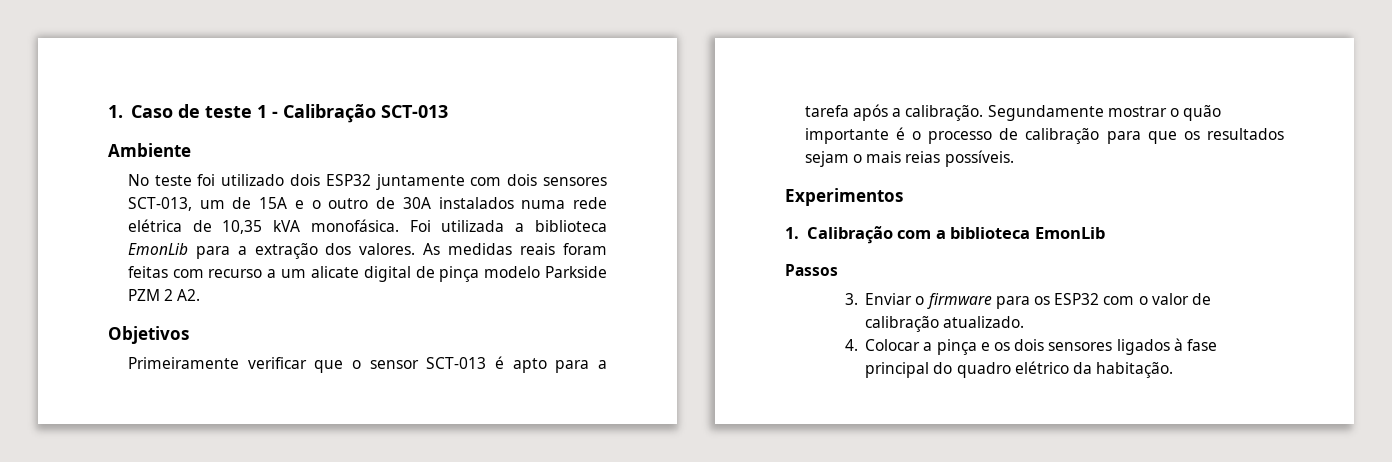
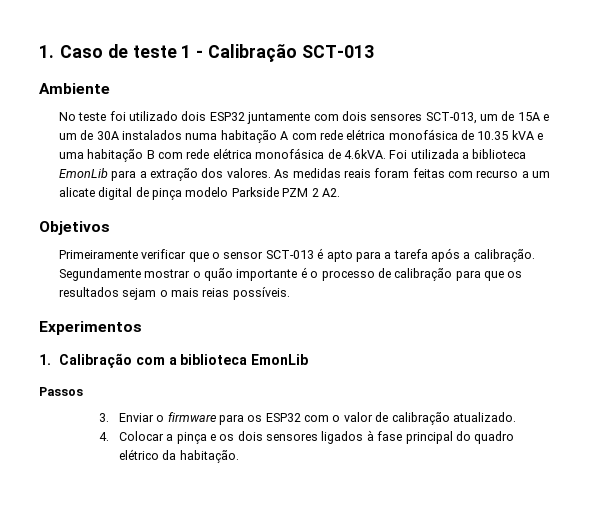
- No teste foi utilizado dois ESP32 juntamente com dois sensores SCT-013, um de 15A e o outro de 30A instalados numa rede elétrica de 10,35 kVA monofásica. Foi utilizada a biblioteca EmonLib para a extração dos valores.
+ No teste foi utilizado dois ESP32 juntamente com dois sensores SCT-013, um de 15A e um de 30A instalados numa habitação A com rede elétrica monofásica de 10.35 kVA e uma habitação B com rede elétrica monofásica de 4.6kVA. Foi utilizada a biblioteca EmonLib para a extração dos valores.

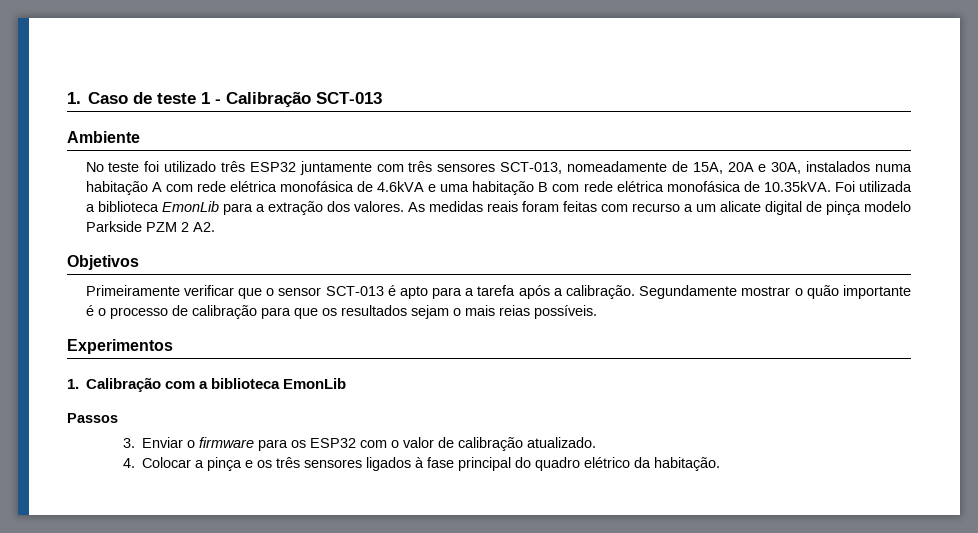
- No teste foi utilizado dois ESP32 juntamente com dois sensores SCT-013, um de 15A e um de 30A instalados numa habitação A com rede elétrica monofásica de 10.35 kVA e uma habitação B com rede elétrica monofásica de 4.6kVA. Foi utilizada a biblioteca EmonLib para a extração dos valores.
+ No teste foi utilizado três ESP32 juntamente com três sensores SCT-013, nomeadamente de 15A, 20A e 30A, instalados numa habitação A com rede elétrica monofásica de 4.6kVA e uma habitação B com rede elétrica monofásica de 10.35kVA. Foi utilizada a biblioteca EmonLib para a extração dos valores.
- 4. Colocar a pinça e os dois sensores ligados à fase principal do quadro elétrico da habitação.
+ 4. Colocar a pinça e os três sensores ligados à fase principal do quadro elétrico da habitação.

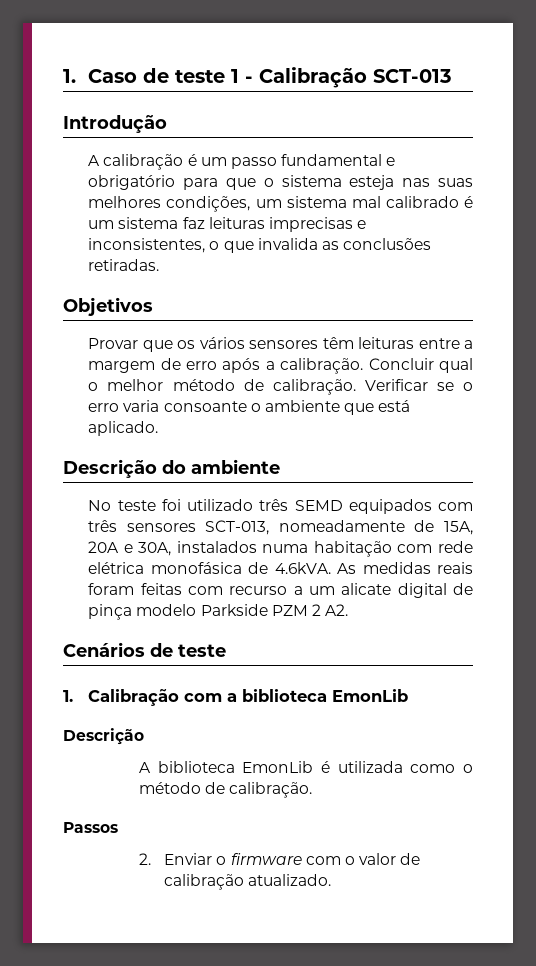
- Ambiente
+ Introdução
+ A calibração é um passo fundamental e obrigatório para que o sistema esteja nas suas melhores condições, um sistema mal calibrado é um sistema faz leituras imprecisas e inconsistentes, o que invalida as conclusões retiradas.
+ Objetivos
+ Provar que os vários sensores têm leituras entre a margem de erro após a calibração. Concluir qual o melhor método de calibração. Verificar se o erro varia consoante o ambiente que está aplicado.
+ Descrição do ambiente
- No teste foi utilizado três ESP32 juntamente com três sensores SCT-013, nomeadamente de 15A, 20A e 30A, instalados numa habitação A com rede elétrica monofásica de 4.6kVA e uma habitação B com rede elétrica monofásica de 10.35kVA. Foi utilizada a biblioteca EmonLib para a extração dos valores. As medidas reais foram feitas com recurso a um alicate digital de pinça modelo Parkside PZM 2 A2.
+ No teste foi utilizado três SEMD equipados com três sensores SCT-013, nomeadamente de 15A, 20A e 30A, instalados numa habitação com rede elétrica monofásica de 4.6kVA. As medidas reais foram feitas com recurso a um alicate digital de pinça modelo Parkside PZM 2 A2.
- Objetivos
- Primeiramente verificar que o sensor SCT-013 é apto para a tarefa após a calibração. Segundamente mostrar o quão importante é o processo de calibração para que os resultados sejam o mais reias possíveis.
- Experimentos
+ Cenários de teste
  1. Calibração com a biblioteca EmonLib
+ Descrição
+ A biblioteca EmonLib é utilizada como o método de calibração.
- 3. Enviar o firmware para os ESP32 com o valor de calibração atualizado.
+ 2. Enviar o firmware com o valor de calibração atualizado.
- 4. Colocar a pinça e os três sensores ligados à fase principal do quadro elétrico da habitação.

